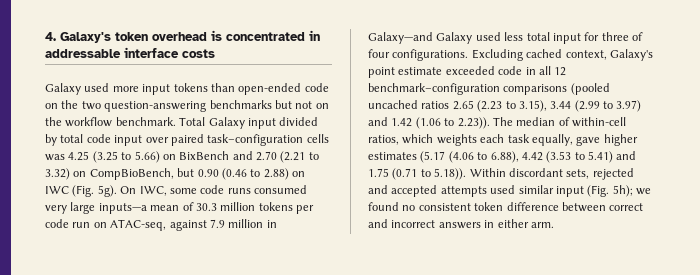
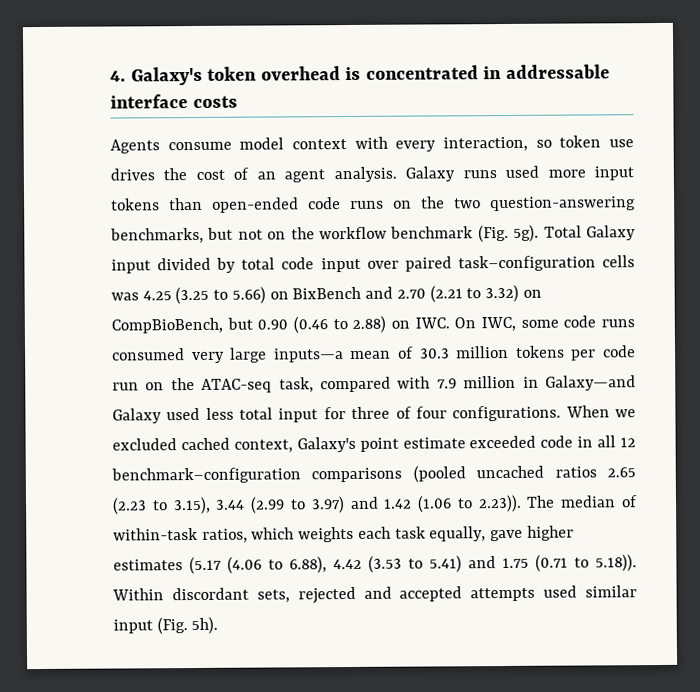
- Galaxy used more input tokens than open-ended code on the two question-answering benchmarks but not on the workflow benchmark.
+ Agents consume model context with every interaction, so token use drives the cost of an agent analysis. Galaxy runs used more input tokens than open-ended code runs on the two question-answering benchmarks, but not on the workflow benchmark (Fig. 5g).
- Total Galaxy input divided by total code input over paired task–configuration cells was 4.25 (3.25 to 5.66) on BixBench and 2.70 (2.21 to 3.32) on CompBioBench, but 0.90 (0.46 to 2.88) on IWC (Fig. 5g). On IWC, some code runs consumed very large inputs—a mean of 30.3 million tokens per code run on ATAC-seq, against 7.9 million in Galaxy—and Galaxy used less total input for three of four configurations.
+ Total Galaxy input divided by total code input over paired task–configuration cells was 4.25 (3.25 to 5.66) on BixBench and 2.70 (2.21 to 3.32) on CompBioBench, but 0.90 (0.46 to 2.88) on IWC. On IWC, some code runs consumed very large inputs—a mean of 30.3 million tokens per code run on the ATAC-seq task, compared with 7.9 million in Galaxy—and Galaxy used less total input for three of four configurations.
- Excluding cached context, Galaxy's point estimate exceeded code in all 12 benchmark–configuration comparisons (pooled uncached ratios 2.65 (2.23 to 3.15), 3.44 (2.99 to 3.97) and 1.42 (1.06 to 2.23)). The median of within-cell ratios, which weights each task equally, gave higher estimates (5.17 (4.06 to 6.88), 4.42 (3.53 to 5.41) and 1.75 (0.71 to 5.18)). Within discordant sets, rejected and accepted attempts used similar input (Fig. 5h); we found no consistent token difference between correct and incorrect answers in either arm.
+ When we excluded cached context, Galaxy's point estimate exceeded code in all 12 benchmark–configuration comparisons (pooled uncached ratios 2.65 (2.23 to 3.15), 3.44 (2.99 to 3.97) and 1.42 (1.06 to 2.23)). The median of within-task ratios, which weights each task equally, gave higher estimates (5.17 (4.06 to 6.88), 4.42 (3.53 to 5.41) and 1.75 (0.71 to 5.18)). Within discordant sets, rejected and accepted attempts used similar input (Fig. 5h).

